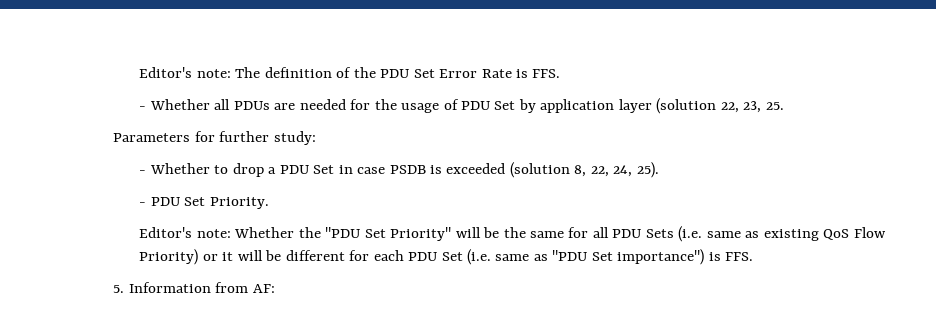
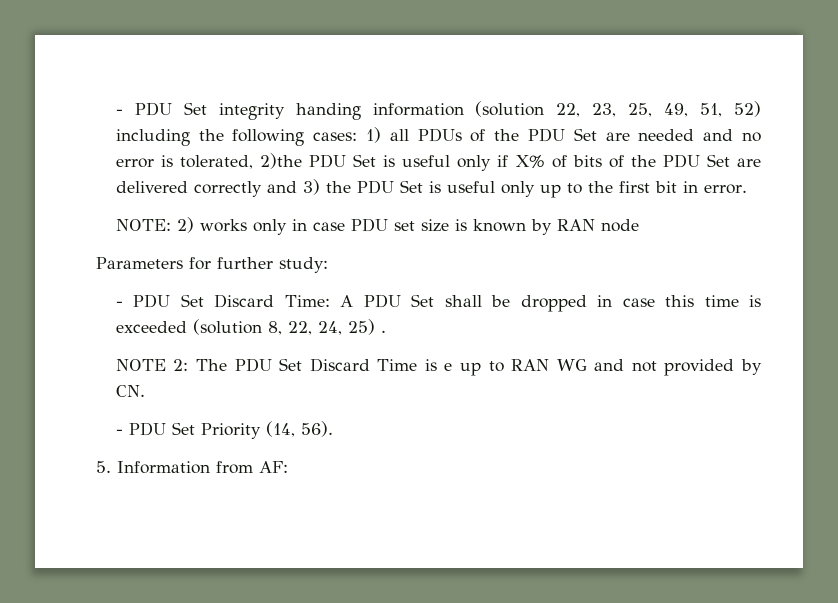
- Editor's note: The definition of the PDU Set Error Rate is FFS.
- - Whether all PDUs are needed for the usage of PDU Set by application layer (solution 22, 23, 25.
+ - PDU Set integrity handing information (solution 22, 23, 25, 49, 51, 52) including the following cases: 1) all PDUs of the PDU Set are needed and no error is tolerated, 2)the PDU Set is useful only if X% of bits of the PDU Set are delivered correctly and 3) the PDU Set is useful only up to the first bit in error.
+ NOTE: 2) works only in case PDU set size is known by RAN node
- - Whether to drop a PDU Set in case PSDB is exceeded (solution 8, 22, 24, 25).
- - PDU Set Priority.
- Editor's note: Whether the "PDU Set Priority" will be the same for all PDU Sets (i.e. same as existing QoS Flow Priority) or it will be different for each PDU Set (i.e. same as "PDU Set importance") is FFS.
+ - PDU Set Discard Time: A PDU Set shall be dropped in case this time is exceeded (solution 8, 22, 24, 25) .
+ NOTE 2: The PDU Set Discard Time is e up to RAN WG and not provided by CN.
+ - PDU Set Priority (14, 56).

